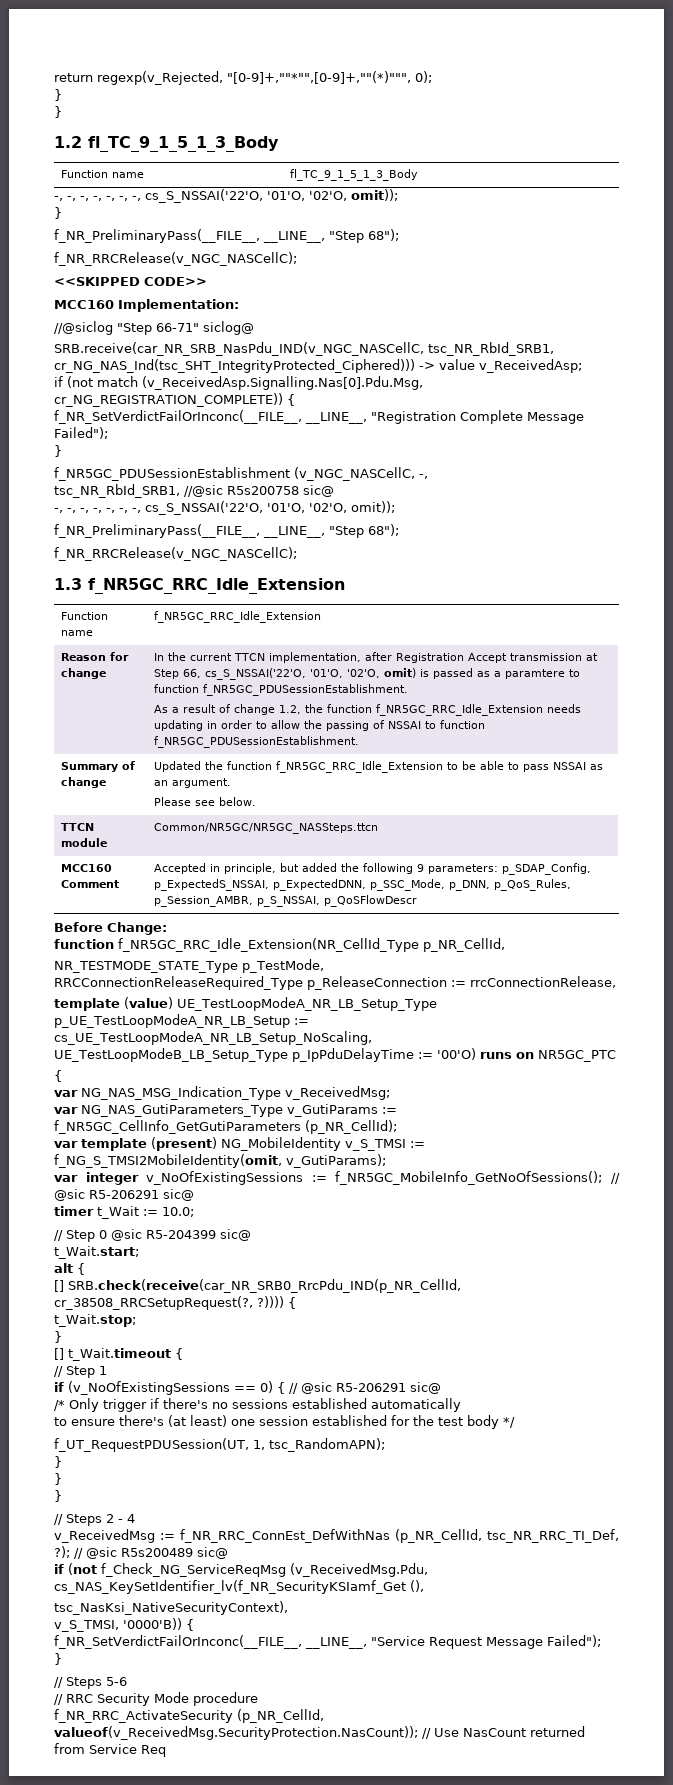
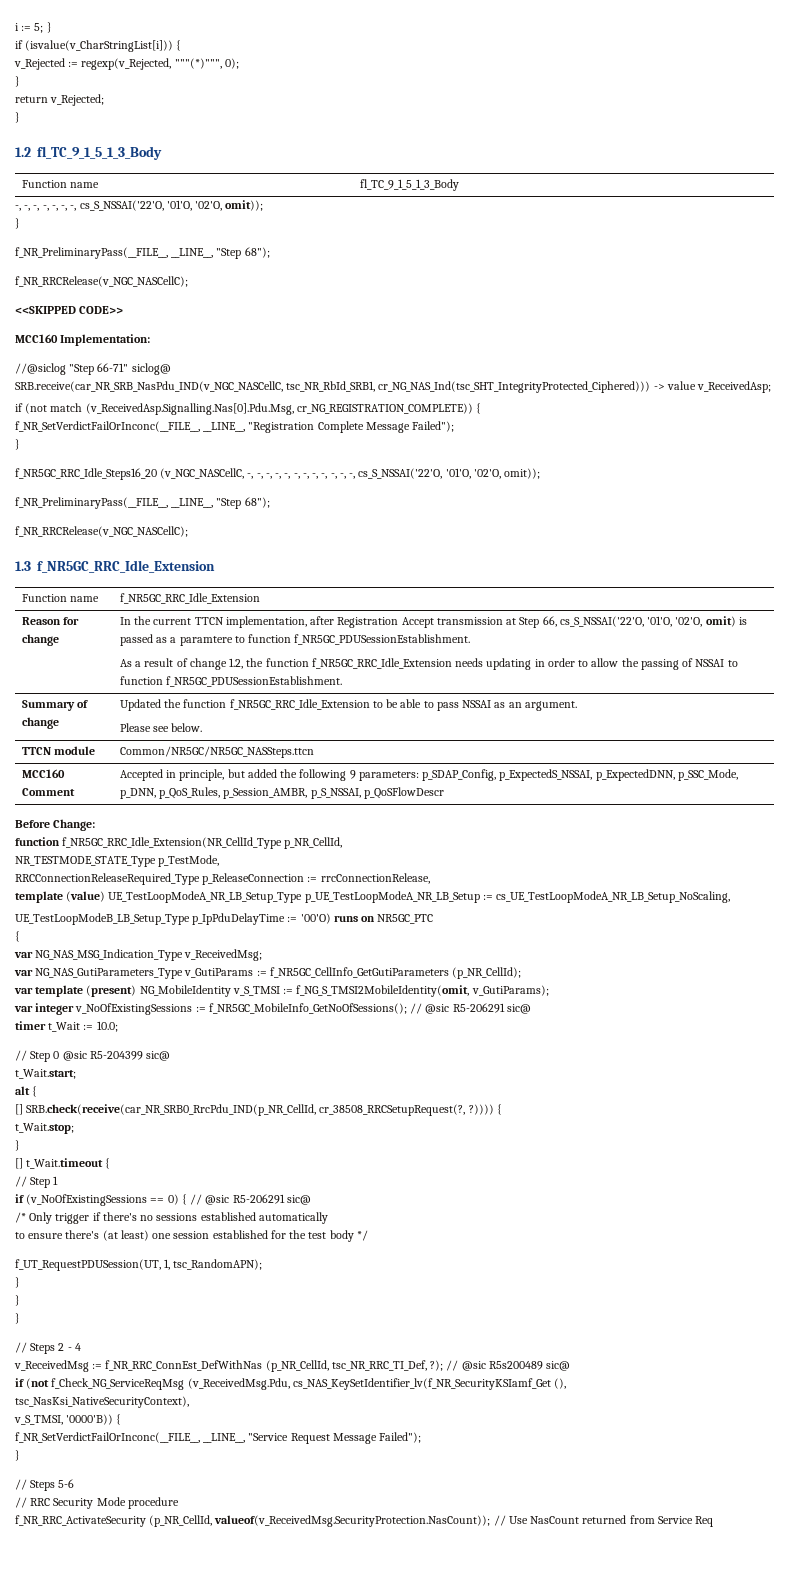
- return regexp(v_Rejected, "[0-9]+,""*"",[0-9]+,""(*)""", 0);
+ i := 5; }
+ if (isvalue(v_CharStringList[i])) {
+ v_Rejected := regexp(v_Rejected, """(*)""", 0);
+ return v_Rejected;
- f_NR5GC_PDUSessionEstablishment (v_NGC_NASCellC, -,
- tsc_NR_RbId_SRB1, //@sic R5s200758 sic@
- -, -, -, -, -, -, -, cs_S_NSSAI('22'O, '01'O, '02'O, omit));
+ f_NR5GC_RRC_Idle_Steps16_20 (v_NGC_NASCellC, -, -, -, -, -, -, -, -, -, -, -, -, cs_S_NSSAI('22'O, '01'O, '02'O, omit));

